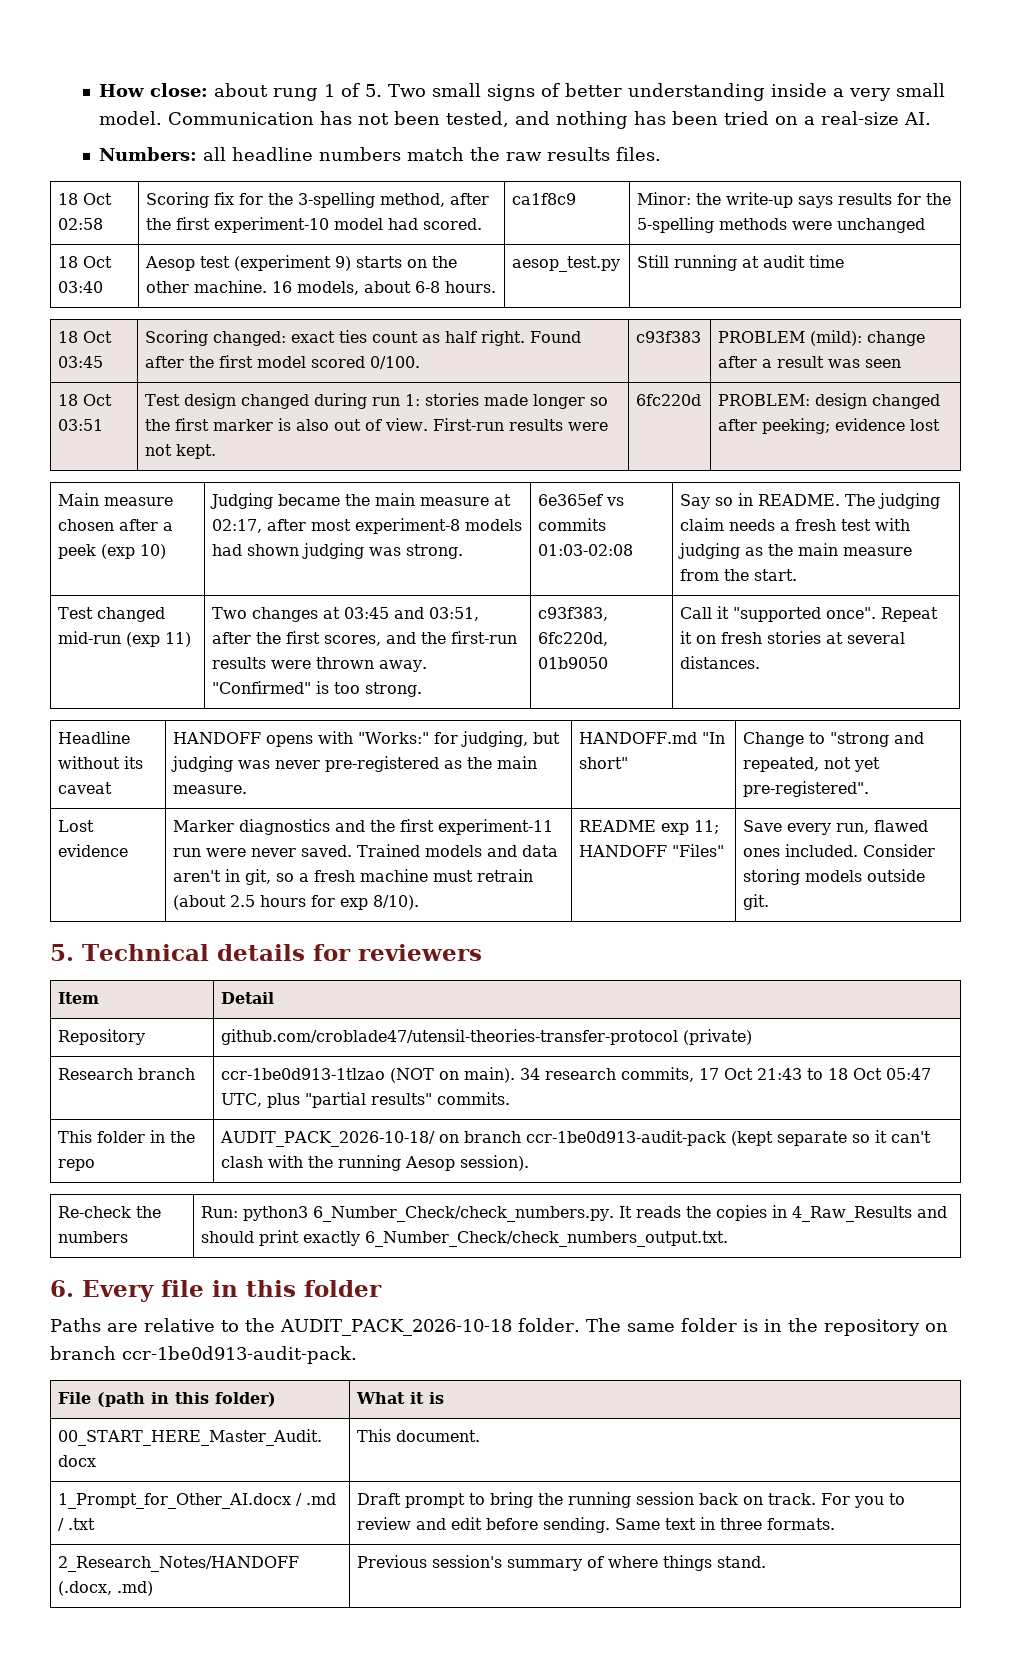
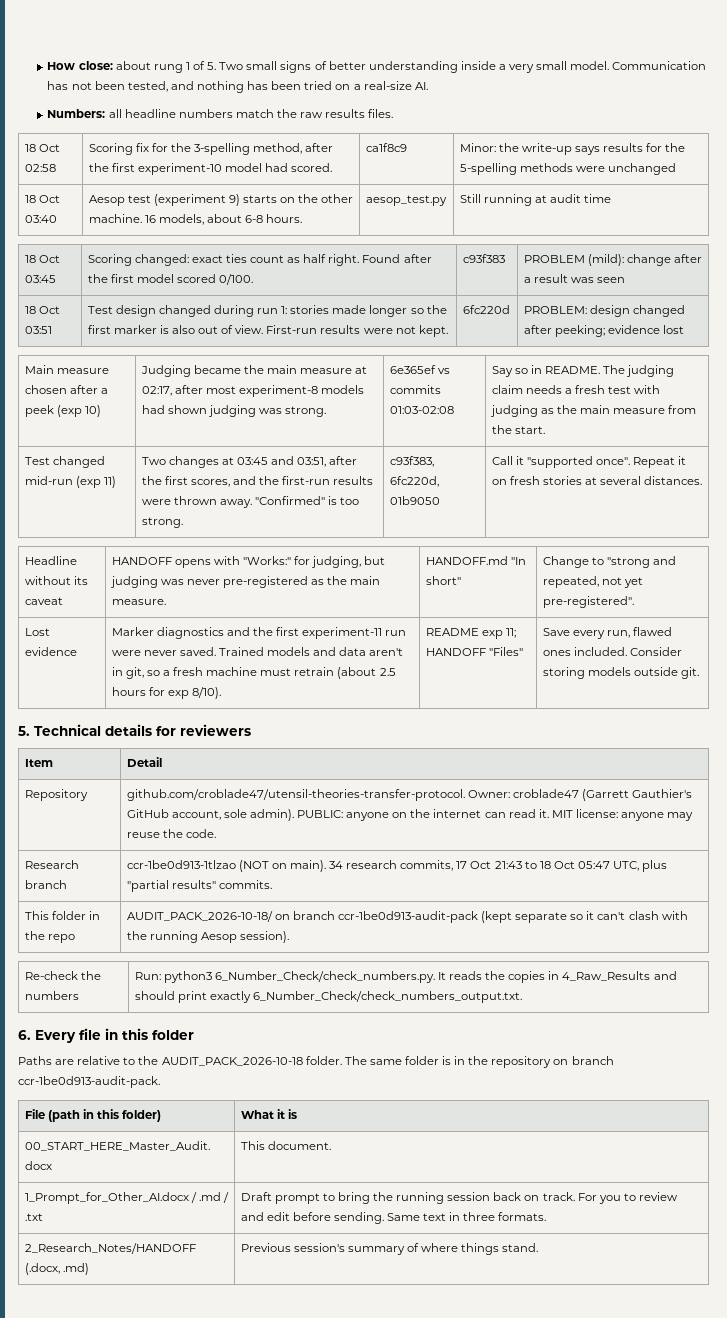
- Repository | github.com/croblade47/utensil-theories-transfer-protocol (private)
+ Repository | github.com/croblade47/utensil-theories-transfer-protocol. Owner: croblade47 (Garrett Gauthier's GitHub account, sole admin). PUBLIC: anyone on the internet can read it. MIT license: anyone may reuse the code.

